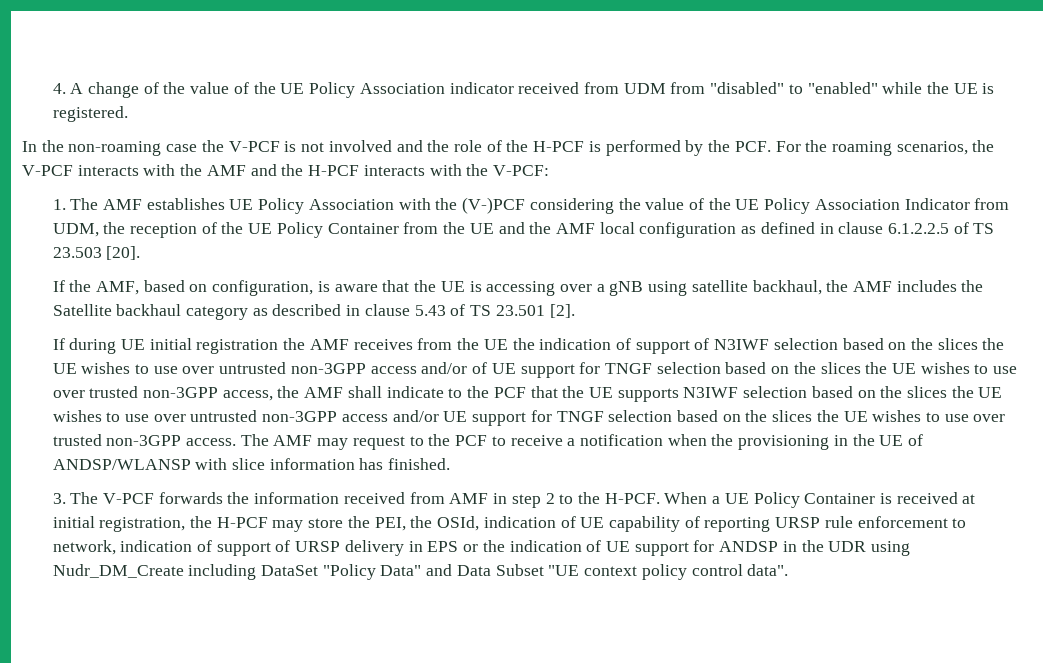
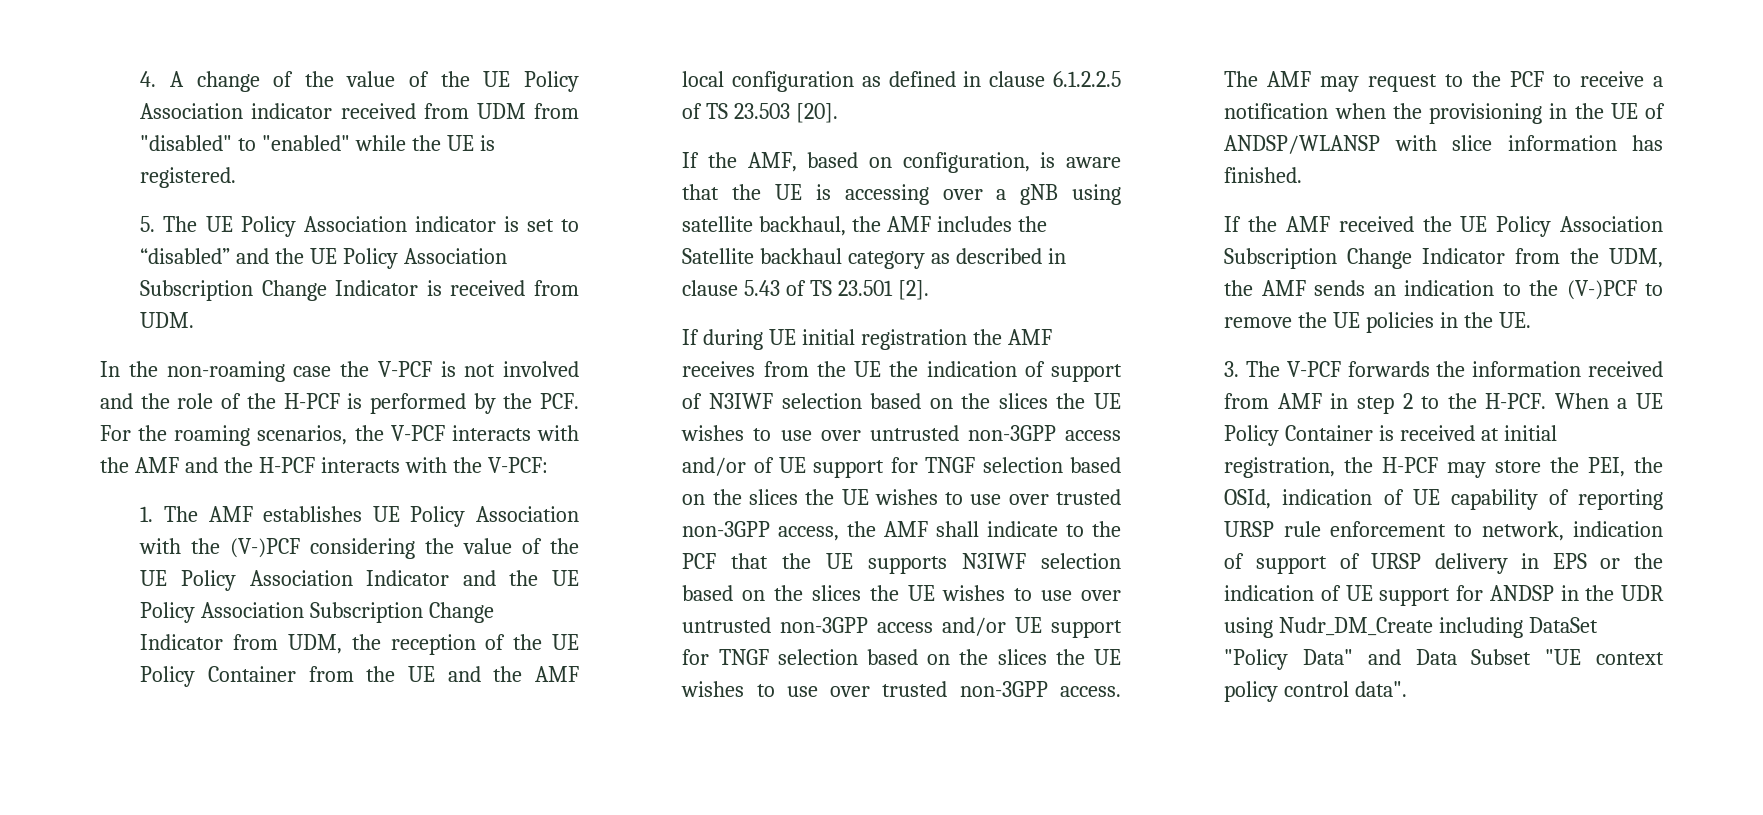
+ 5. The UE Policy Association indicator is set to “disabled” and the UE Policy Association Subscription Change Indicator is received from UDM.
- 1. The AMF establishes UE Policy Association with the (V-)PCF considering the value of the UE Policy Association Indicator from UDM, the reception of the UE Policy Container from the UE and the AMF local configuration as defined in clause 6.1.2.2.5 of TS 23.503 [20].
+ 1. The AMF establishes UE Policy Association with the (V-)PCF considering the value of the UE Policy Association Indicator and the UE Policy Association Subscription Change Indicator from UDM, the reception of the UE Policy Container from the UE and the AMF local configuration as defined in clause 6.1.2.2.5 of TS 23.503 [20].
+ If the AMF received the UE Policy Association Subscription Change Indicator from the UDM, the AMF sends an indication to the (V-)PCF to remove the UE policies in the UE.

